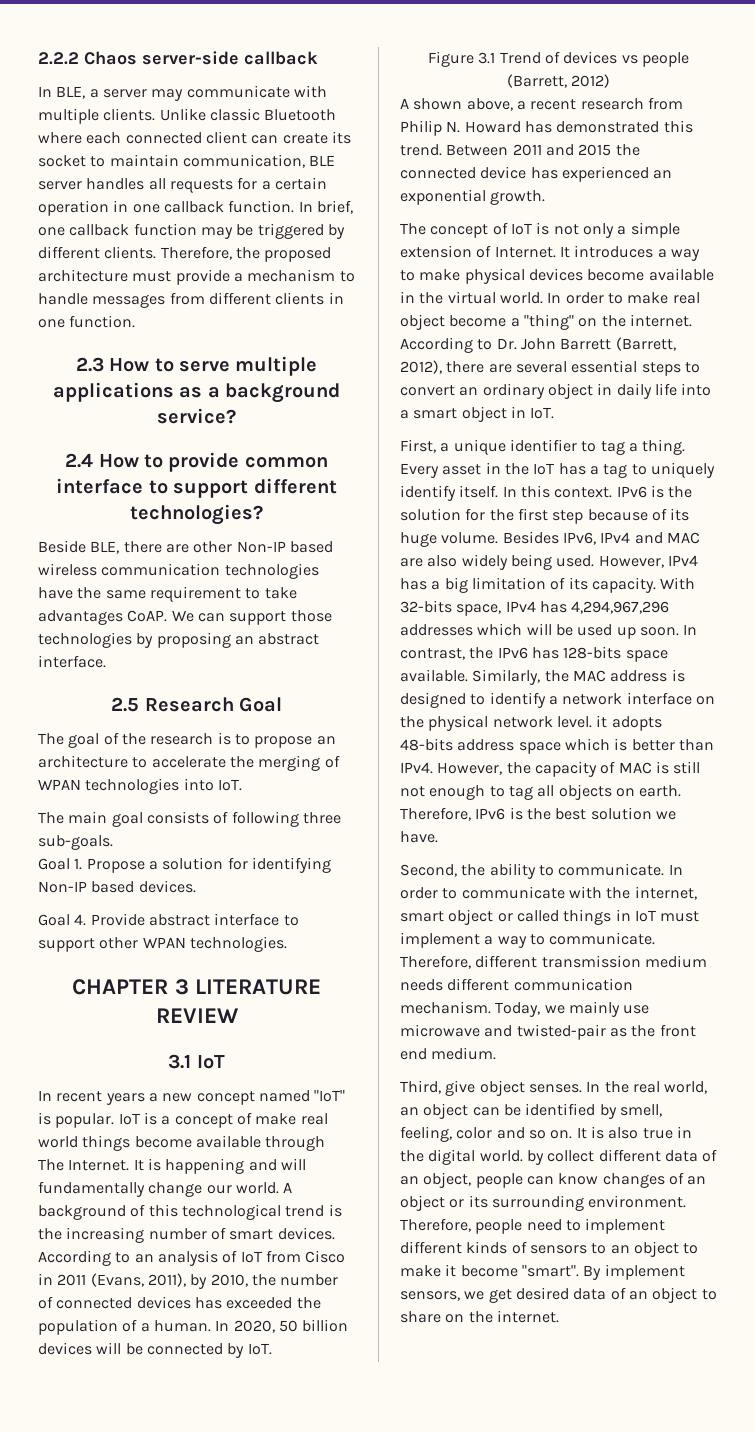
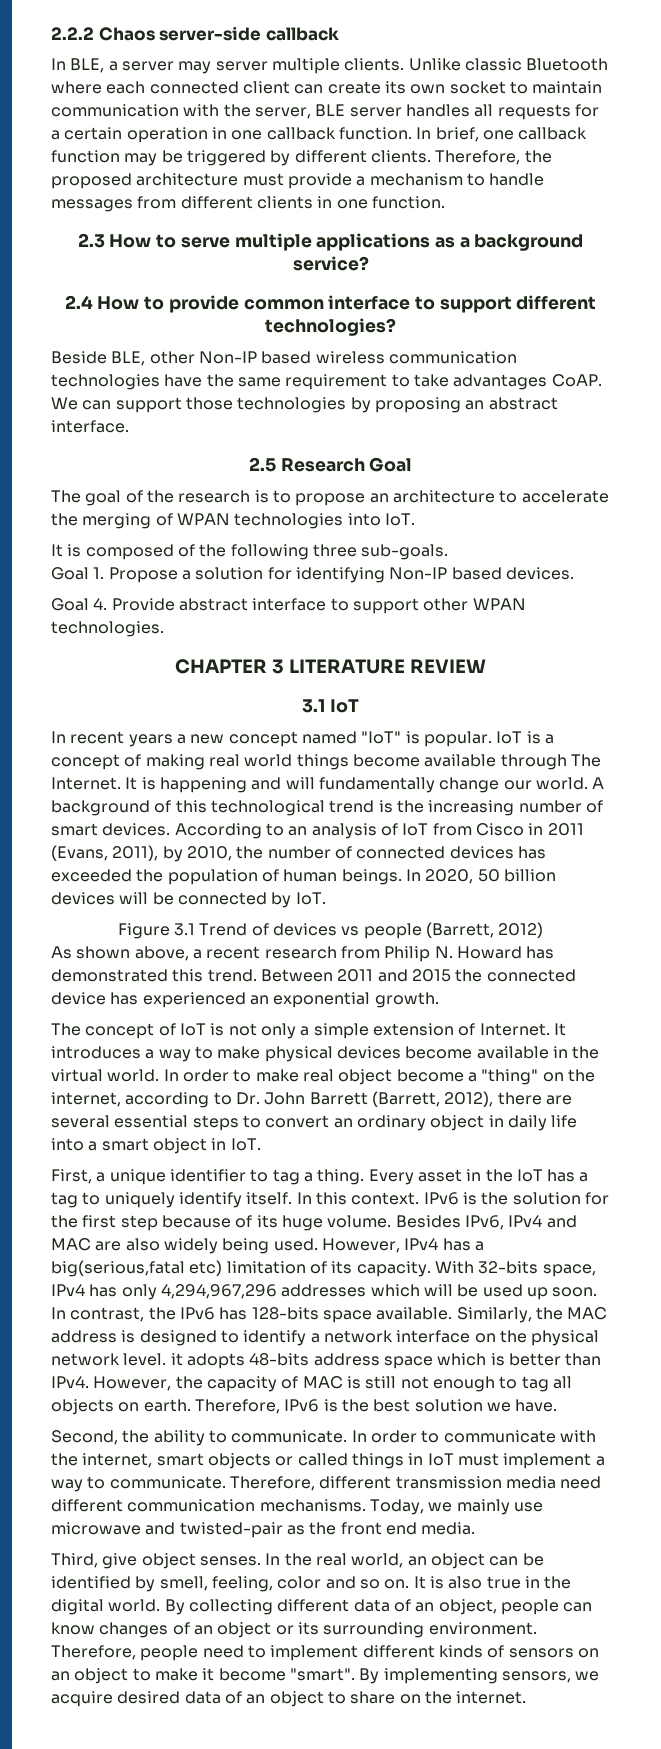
- In BLE, a server may communicate with multiple clients.
+ In BLE, a server may server multiple clients.
- Unlike classic Bluetooth where each connected client can create its socket to maintain communication, BLE server handles all requests for a certain operation in one callback function.
+ Unlike classic Bluetooth where each connected client can create its own socket to maintain communication with the server, BLE server handles all requests for a certain operation in one callback function.
- Beside BLE, there are other Non-IP based wireless communication technologies have the same requirement to take advantages CoAP.
+ Beside BLE, other Non-IP based wireless communication technologies have the same requirement to take advantages CoAP.
- The main goal consists of following three sub-goals.
+ It is composed of the following three sub-goals.
- IoT is a concept of make real world things become available through The Internet.
+ IoT is a concept of making real world things become available through The Internet.
- According to an analysis of IoT from Cisco in 2011 (Evans, 2011), by 2010, the number of connected devices has exceeded the population of a human.
+ According to an analysis of IoT from Cisco in 2011 (Evans, 2011), by 2010, the number of connected devices has exceeded the population of human beings.
- A shown above, a recent research from Philip N. Howard has demonstrated this trend.
+ As shown above, a recent research from Philip N. Howard has demonstrated this trend.
- In order to make real object become a "thing" on the internet. According to Dr. John Barrett (Barrett, 2012), there are several essential steps to convert an ordinary object in daily life into a smart object in IoT.
+ In order to make real object become a "thing" on the internet, according to Dr. John Barrett (Barrett, 2012), there are several essential steps to convert an ordinary object in daily life into a smart object in IoT.
- However, IPv4 has a big limitation of its capacity.
+ However, IPv4 has a big(serious,fatal etc) limitation of its capacity.
- With 32-bits space, IPv4 has 4,294,967,296 addresses which will be used up soon.
+ With 32-bits space, IPv4 has only 4,294,967,296 addresses which will be used up soon.
- In order to communicate with the internet, smart object or called things in IoT must implement a way to communicate.
+ In order to communicate with the internet, smart objects or called things in IoT must implement a way to communicate.
- Therefore, different transmission medium needs different communication mechanism.
+ Therefore, different transmission media need different communication mechanisms.
- Today, we mainly use microwave and twisted-pair as the front end medium.
+ Today, we mainly use microwave and twisted-pair as the front end media.
- It is also true in the digital world. by collect different data of an object, people can know changes of an object or its surrounding environment.
+ It is also true in the digital world. By collecting different data of an object, people can know changes of an object or its surrounding environment.
- Therefore, people need to implement different kinds of sensors to an object to make it become "smart".
+ Therefore, people need to implement different kinds of sensors on an object to make it become "smart".
- By implement sensors, we get desired data of an object to share on the internet.
+ By implementing sensors, we acquire desired data of an object to share on the internet.

